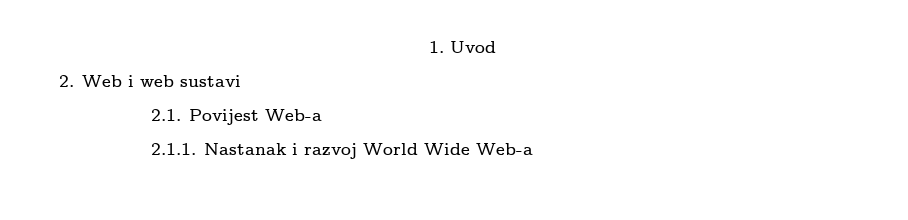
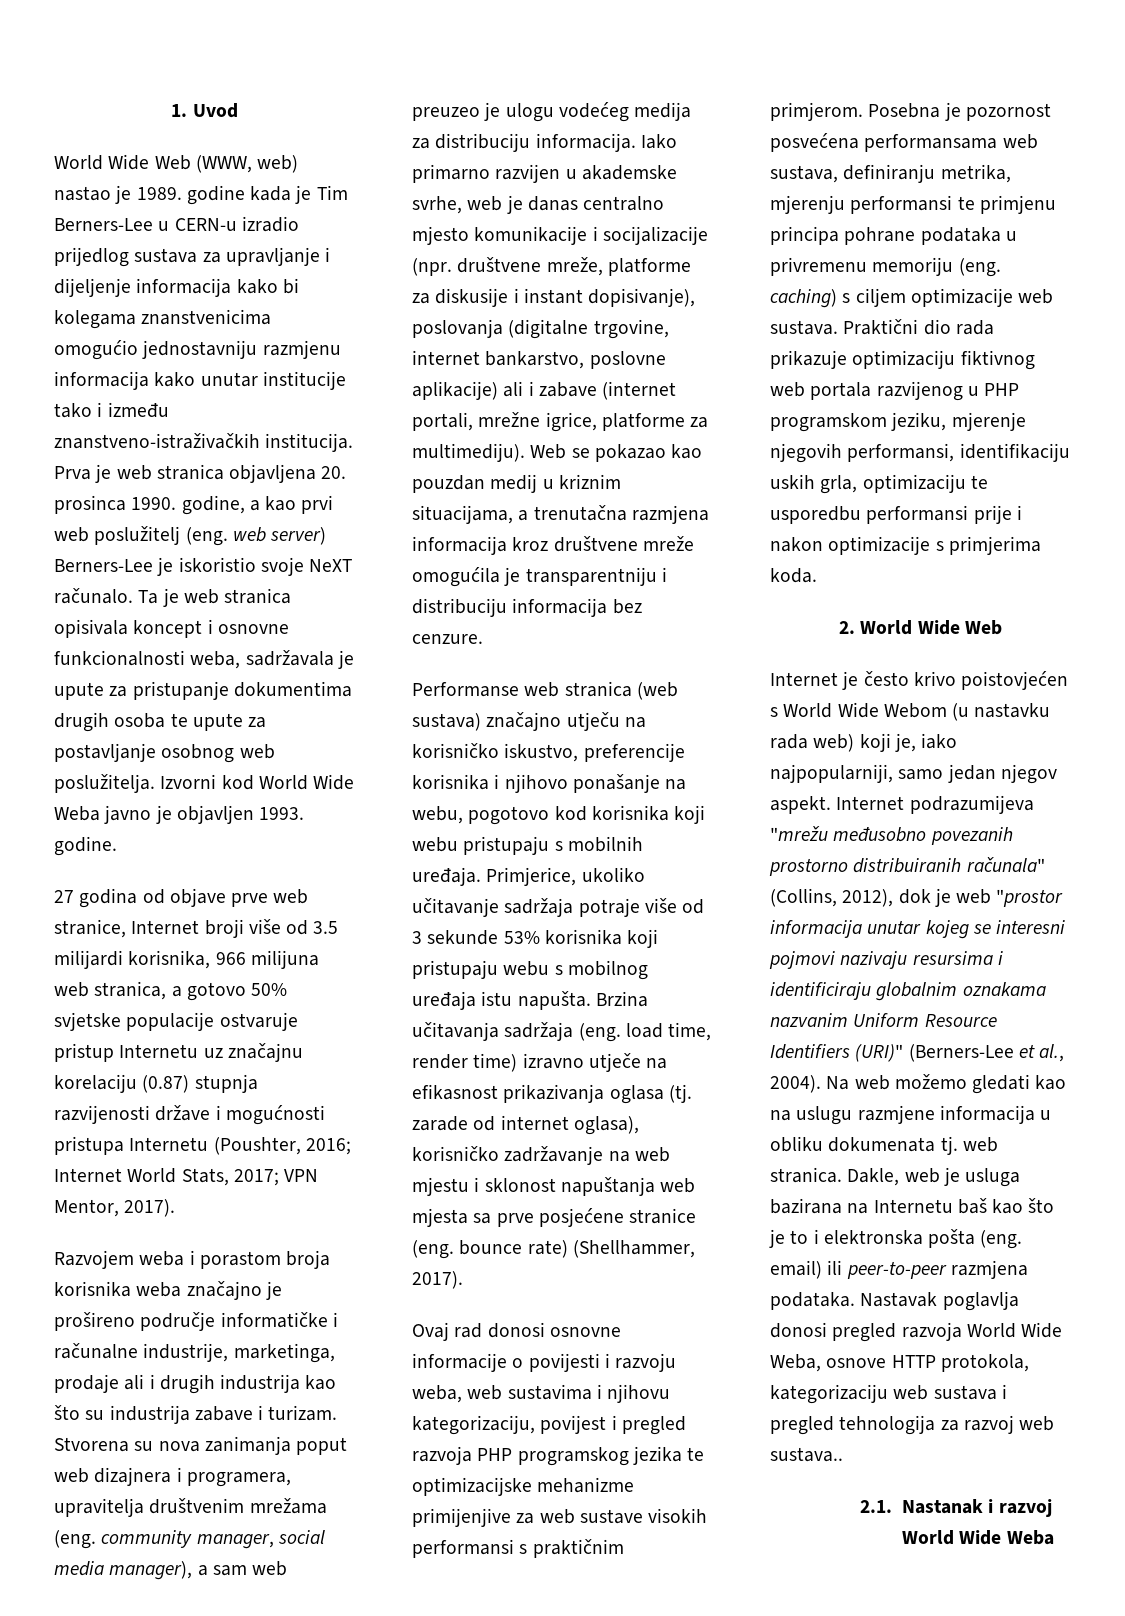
- 2. Web i web sustavi
- 2.1. Povijest Web-a
- 2.1.1. Nastanak i razvoj World Wide Web-a
+ World Wide Web (WWW, web) nastao je 1989. godine kada je Tim Berners-Lee u CERN-u izradio prijedlog sustava za upravljanje i dijeljenje informacija kako bi kolegama znanstvenicima omogućio jednostavniju razmjenu informacija kako unutar institucije tako i između znanstveno-istraživačkih institucija. Prva je web stranica objavljena 20. prosinca 1990. godine, a kao prvi web poslužitelj (eng. web server) Berners-Lee je iskoristio svoje NeXT računalo. Ta je web stranica opisivala koncept i osnovne funkcionalnosti weba, sadržavala je upute za pristupanje dokumentima drugih osoba te upute za postavljanje osobnog web poslužitelja. Izvorni kod World Wide Weba javno je objavljen 1993. godine.
+ 27 godina od objave prve web stranice, Internet broji više od 3.5 milijardi korisnika, 966 milijuna web stranica, a gotovo 50% svjetske populacije ostvaruje pristup Internetu uz značajnu korelaciju (0.87) stupnja razvijenosti države i mogućnosti pristupa Internetu (Poushter, 2016; Internet World Stats, 2017; VPN Mentor, 2017).
+ Razvojem weba i porastom broja korisnika weba značajno je prošireno područje informatičke i računalne industrije, marketinga, prodaje ali i drugih industrija kao što su industrija zabave i turizam. Stvorena su nova zanimanja poput web dizajnera i programera, upravitelja društvenim mrežama (eng. community manager, social media manager), a sam web preuzeo je ulogu vodećeg medija za distribuciju informacija. Iako primarno razvijen u akademske svrhe, web je danas centralno mjesto komunikacije i socijalizacije (npr. društvene mreže, platforme za diskusije i instant dopisivanje), poslovanja (digitalne trgovine, internet bankarstvo, poslovne aplikacije) ali i zabave (internet portali, mrežne igrice, platforme za multimediju). Web se pokazao kao pouzdan medij u kriznim situacijama, a trenutačna razmjena informacija kroz društvene mreže omogućila je transparentniju i distribuciju informacija bez cenzure.
+ Performanse web stranica (web sustava) značajno utječu na korisničko iskustvo, preferencije korisnika i njihovo ponašanje na webu, pogotovo kod korisnika koji webu pristupaju s mobilnih uređaja. Primjerice, ukoliko učitavanje sadržaja potraje više od 3 sekunde 53% korisnika koji pristupaju webu s mobilnog uređaja istu napušta. Brzina učitavanja sadržaja (eng. load time, render time) izravno utječe na efikasnost prikazivanja oglasa (tj. zarade od internet oglasa), korisničko zadržavanje na web mjestu i sklonost napuštanja web mjesta sa prve posjećene stranice (eng. bounce rate) (Shellhammer, 2017).
+ Ovaj rad donosi osnovne informacije o povijesti i razvoju weba, web sustavima i njihovu kategorizaciju, povijest i pregled razvoja PHP programskog jezika te optimizacijske mehanizme primijenjive za web sustave visokih performansi s praktičnim primjerom. Posebna je pozornost posvećena performansama web sustava, definiranju metrika, mjerenju performansi te primjenu principa pohrane podataka u privremenu memoriju (eng. caching) s ciljem optimizacije web sustava. Praktični dio rada prikazuje optimizaciju fiktivnog web portala razvijenog u PHP programskom jeziku, mjerenje njegovih performansi, identifikaciju uskih grla, optimizaciju te usporedbu performansi prije i nakon optimizacije s primjerima koda.
+ 2. World Wide Web
+ Internet je često krivo poistovjećen s World Wide Webom (u nastavku rada web) koji je, iako najpopularniji, samo jedan njegov aspekt. Internet podrazumijeva "mrežu međusobno povezanih prostorno distribuiranih računala" (Collins, 2012), dok je web "prostor informacija unutar kojeg se interesni pojmovi nazivaju resursima i identificiraju globalnim oznakama nazvanim Uniform Resource Identifiers (URI)" (Berners-Lee et al., 2004). Na web možemo gledati kao na uslugu razmjene informacija u obliku dokumenata tj. web stranica. Dakle, web je usluga bazirana na Internetu baš kao što je to i elektronska pošta (eng. email) ili peer-to-peer razmjena podataka. Nastavak poglavlja donosi pregled razvoja World Wide Weba, osnove HTTP protokola, kategorizaciju web sustava i pregled tehnologija za razvoj web sustava..
+ 2.1. Nastanak i razvoj World Wide Weba

